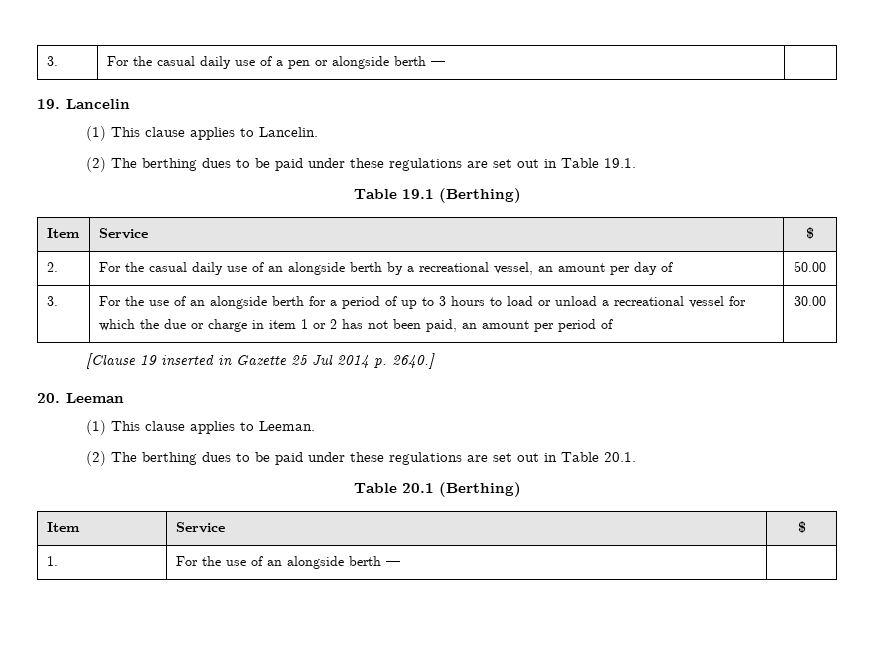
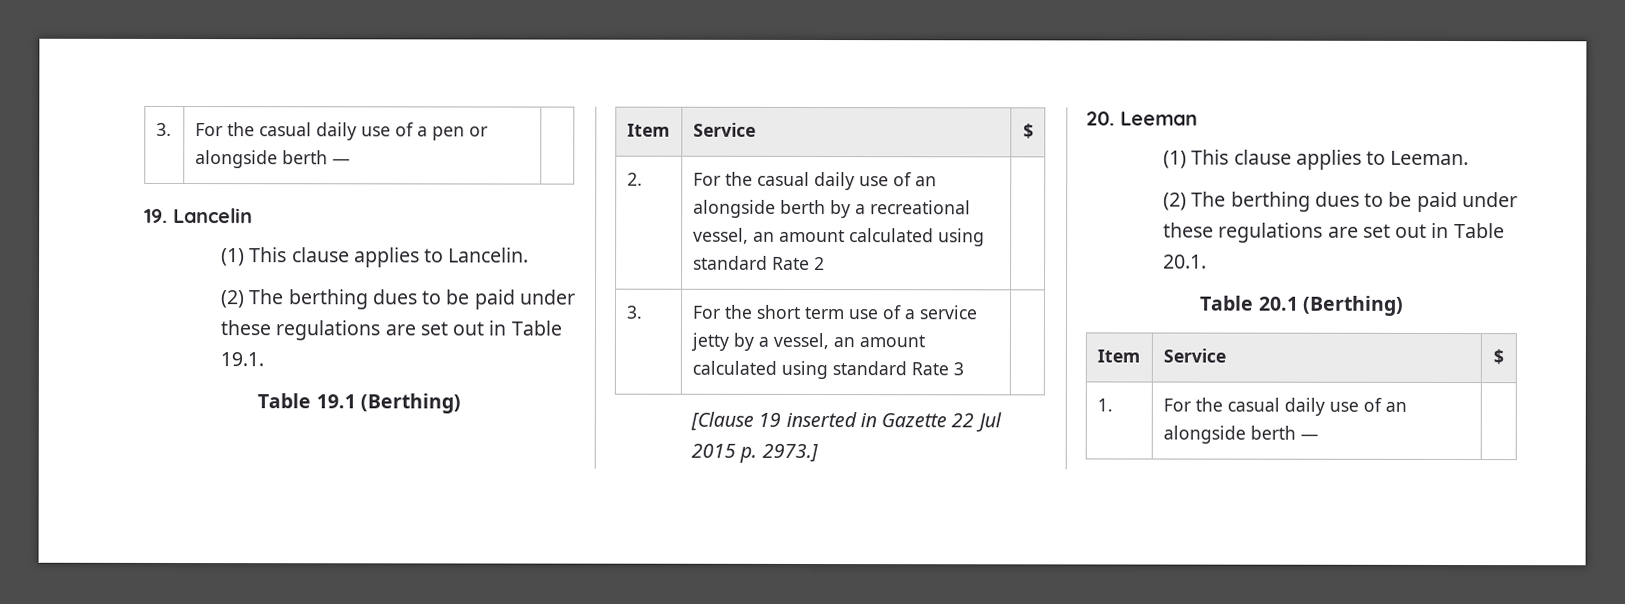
- 2. | For the casual daily use of an alongside berth by a recreational vessel, an amount per day of | 50.00
- 3. | For the use of an alongside berth for a period of up to 3 hours to load or unload a recreational vessel for which the due or charge in item 1 or 2 has not been paid, an amount per period of | 30.00
+ 2. | For the casual daily use of an alongside berth by a recreational vessel, an amount calculated using standard Rate 2 |
+ 3. | For the short term use of a service jetty by a vessel, an amount calculated using standard Rate 3 |
- [Clause 19 inserted in Gazette 25 Jul 2014 p. 2640.]
+ [Clause 19 inserted in Gazette 22 Jul 2015 p. 2973.]
- 1. | For the use of an alongside berth — |
+ 1. | For the casual daily use of an alongside berth — |

